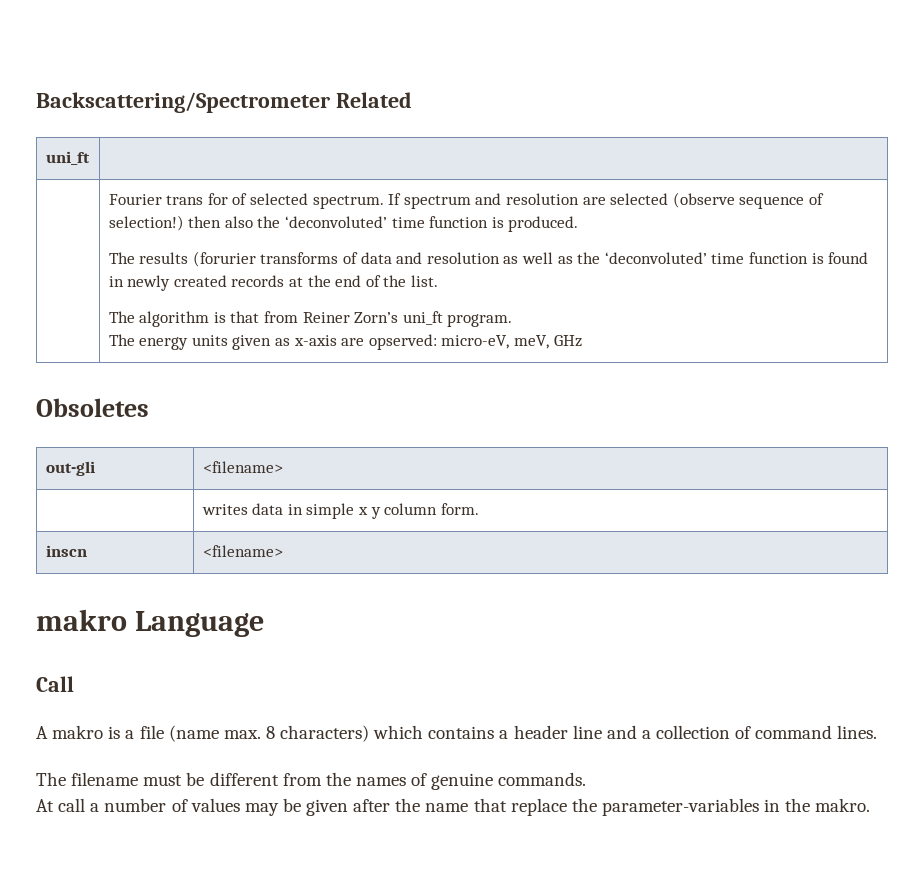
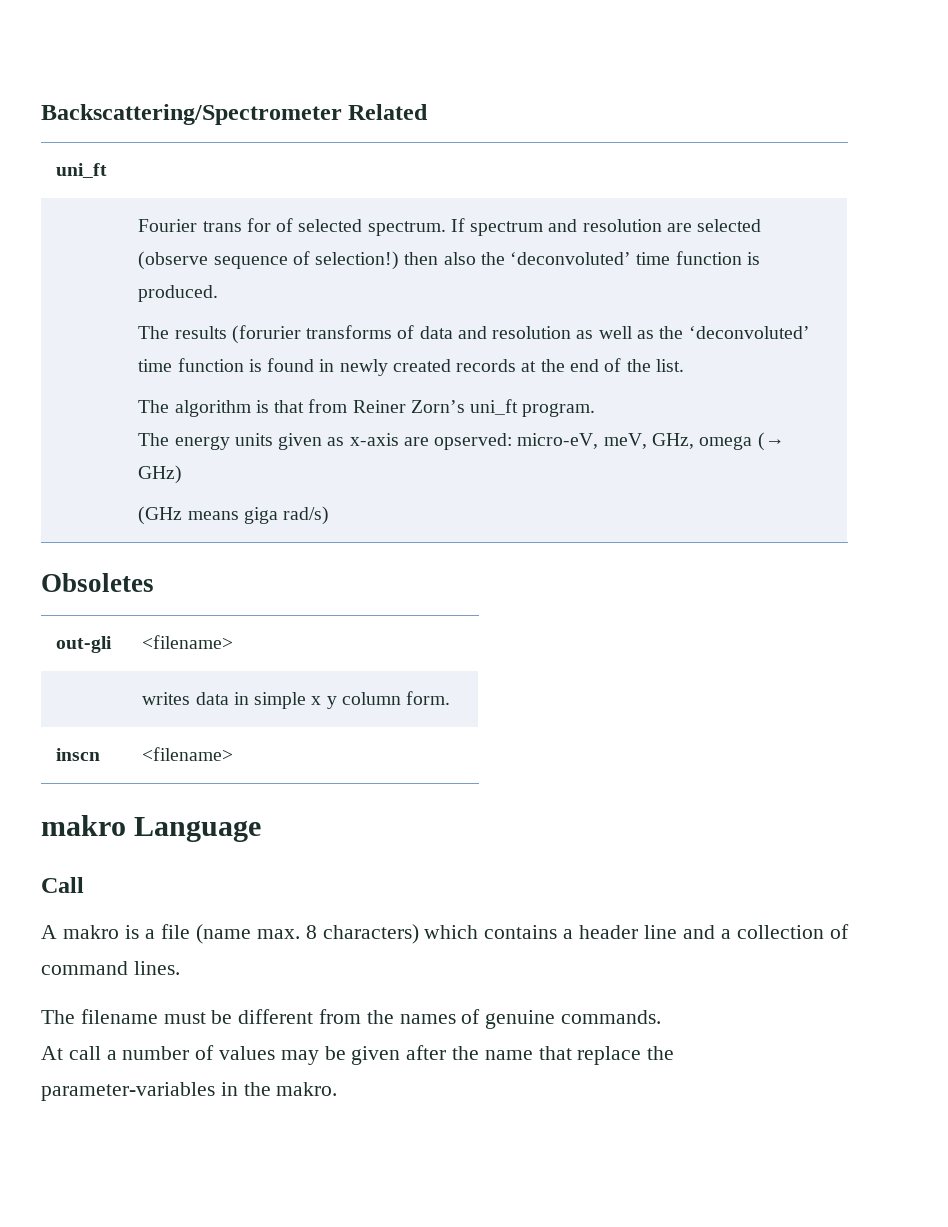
- The energy units given as x-axis are opserved: micro-eV, meV, GHz
+ The energy units given as x-axis are opserved: micro-eV, meV, GHz, omega (→ GHz)
+ (GHz means giga rad/s)

